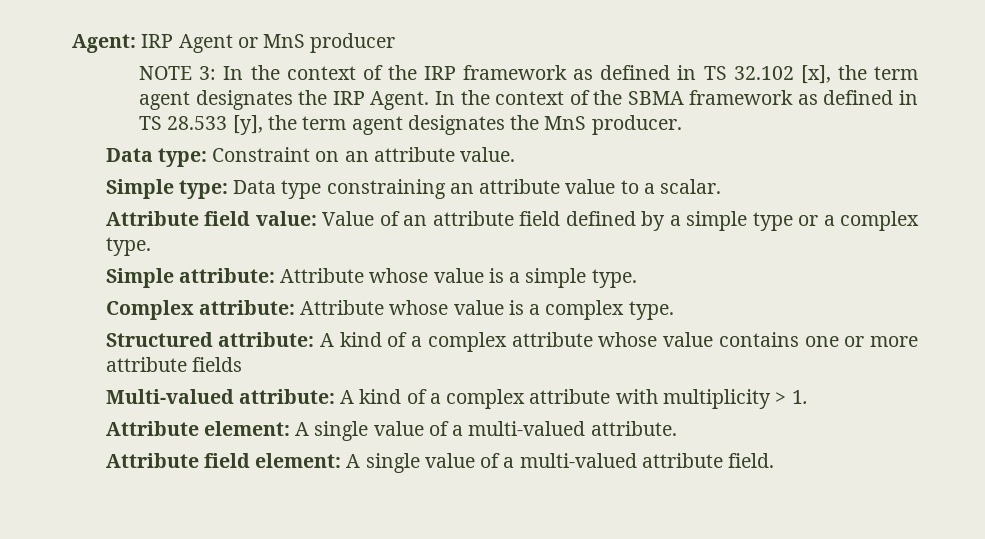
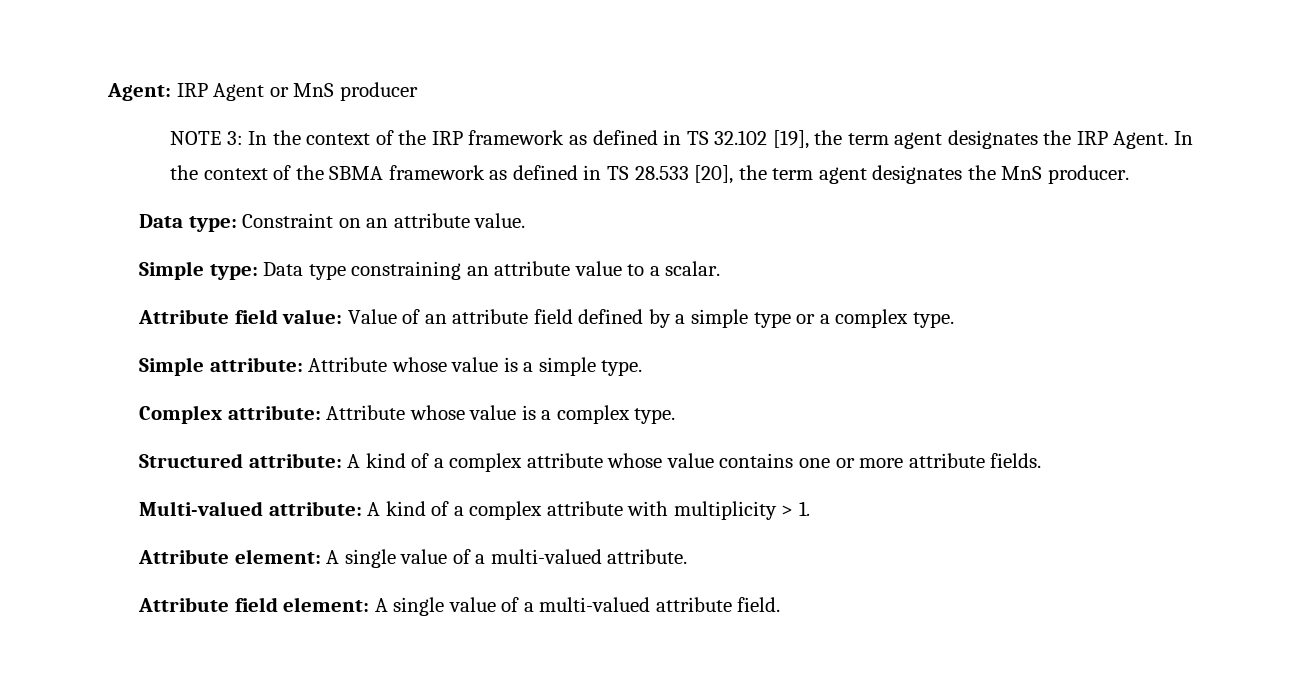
- NOTE 3: In the context of the IRP framework as defined in TS 32.102 [x], the term agent designates the IRP Agent.
+ NOTE 3: In the context of the IRP framework as defined in TS 32.102 [19], the term agent designates the IRP Agent.
- In the context of the SBMA framework as defined in TS 28.533 [y], the term agent designates the MnS producer.
+ In the context of the SBMA framework as defined in TS 28.533 [20], the term agent designates the MnS producer.
- Structured attribute: A kind of a complex attribute whose value contains one or more attribute fields
+ Structured attribute: A kind of a complex attribute whose value contains one or more attribute fields.

